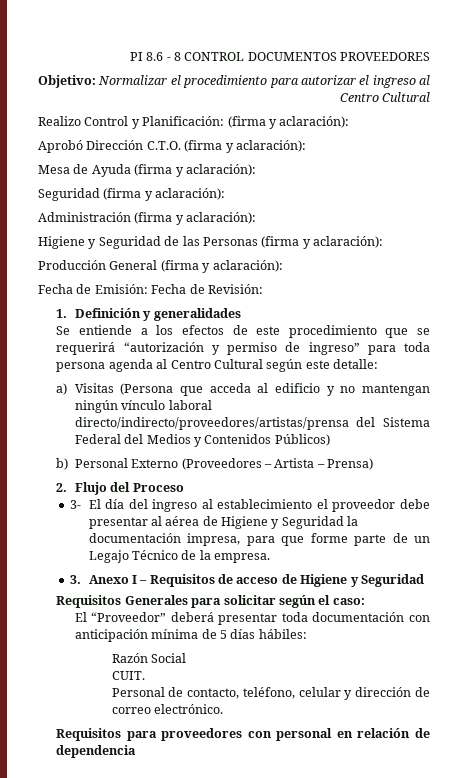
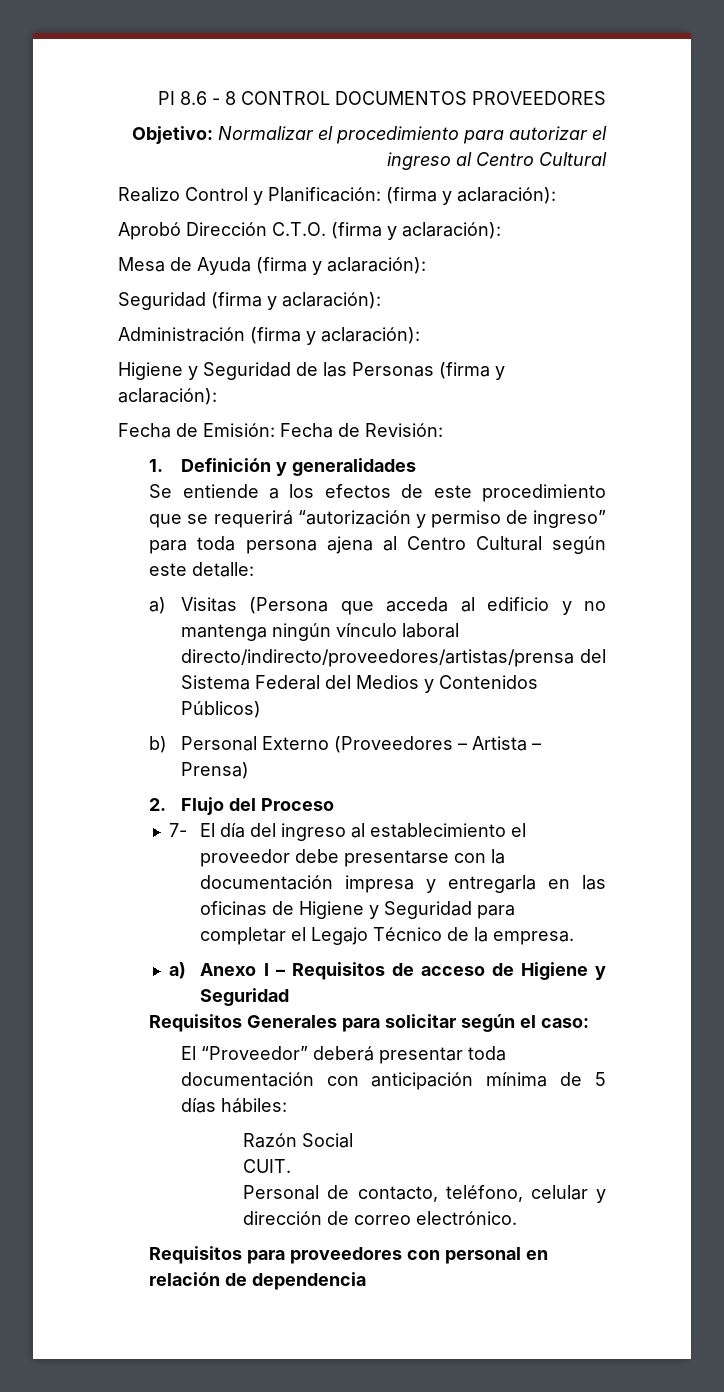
- Producción General (firma y aclaración):
- Se entiende a los efectos de este procedimiento que se requerirá “autorización y permiso de ingreso” para toda persona agenda al Centro Cultural según este detalle:
+ Se entiende a los efectos de este procedimiento que se requerirá “autorización y permiso de ingreso” para toda persona ajena al Centro Cultural según este detalle:
- a) Visitas (Persona que acceda al edificio y no mantengan ningún vínculo laboral directo/indirecto/proveedores/artistas/prensa del Sistema Federal del Medios y Contenidos Públicos)
+ a) Visitas (Persona que acceda al edificio y no mantenga ningún vínculo laboral directo/indirecto/proveedores/artistas/prensa del Sistema Federal del Medios y Contenidos Públicos)
- 3- El día del ingreso al establecimiento el proveedor debe presentar al aérea de Higiene y Seguridad la documentación impresa, para que forme parte de un Legajo Técnico de la empresa.
+ 7- El día del ingreso al establecimiento el proveedor debe presentarse con la documentación impresa y entregarla en las oficinas de Higiene y Seguridad para completar el Legajo Técnico de la empresa.
- 3. Anexo I – Requisitos de acceso de Higiene y Seguridad
+ a) Anexo I – Requisitos de acceso de Higiene y Seguridad

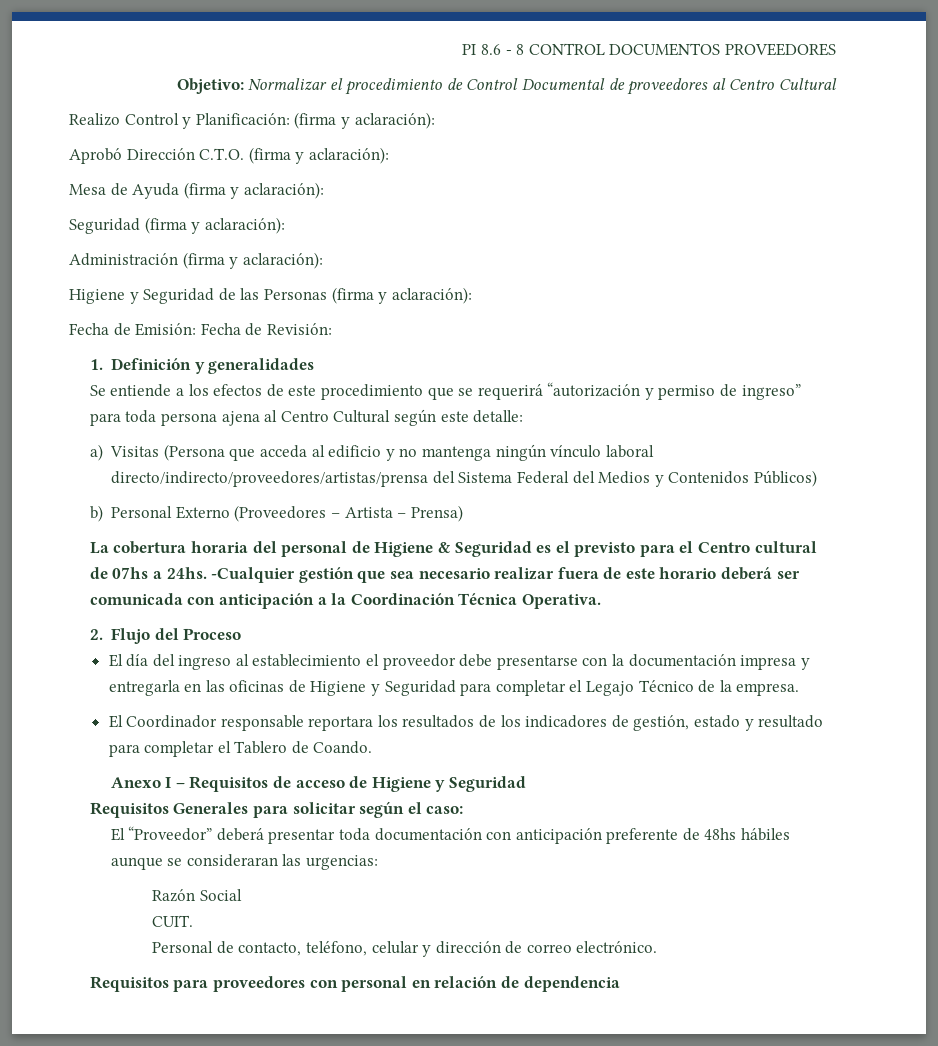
- Objetivo: Normalizar el procedimiento para autorizar el ingreso al Centro Cultural
+ Objetivo: Normalizar el procedimiento de Control Documental de proveedores al Centro Cultural
+ La cobertura horaria del personal de Higiene & Seguridad es el previsto para el Centro cultural de 07hs a 24hs. -Cualquier gestión que sea necesario realizar fuera de este horario deberá ser comunicada con anticipación a la Coordinación Técnica Operativa.
- 7- El día del ingreso al establecimiento el proveedor debe presentarse con la documentación impresa y entregarla en las oficinas de Higiene y Seguridad para completar el Legajo Técnico de la empresa.
+ El día del ingreso al establecimiento el proveedor debe presentarse con la documentación impresa y entregarla en las oficinas de Higiene y Seguridad para completar el Legajo Técnico de la empresa.
- a) Anexo I – Requisitos de acceso de Higiene y Seguridad
+ El Coordinador responsable reportara los resultados de los indicadores de gestión, estado y resultado para completar el Tablero de Coando.
+ Anexo I – Requisitos de acceso de Higiene y Seguridad
- El “Proveedor” deberá presentar toda documentación con anticipación mínima de 5 días hábiles:
+ El “Proveedor” deberá presentar toda documentación con anticipación preferente de 48hs hábiles aunque se consideraran las urgencias:

